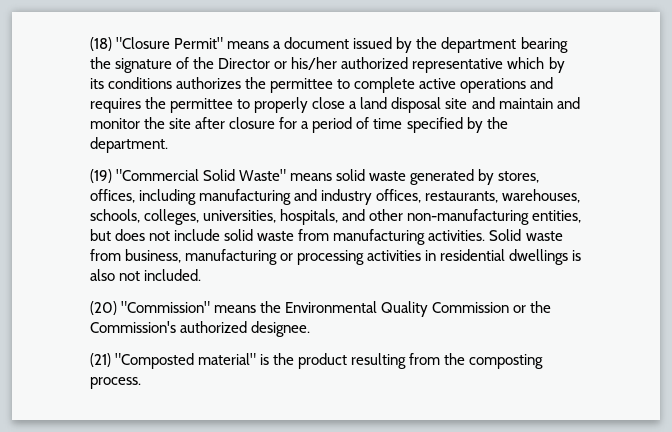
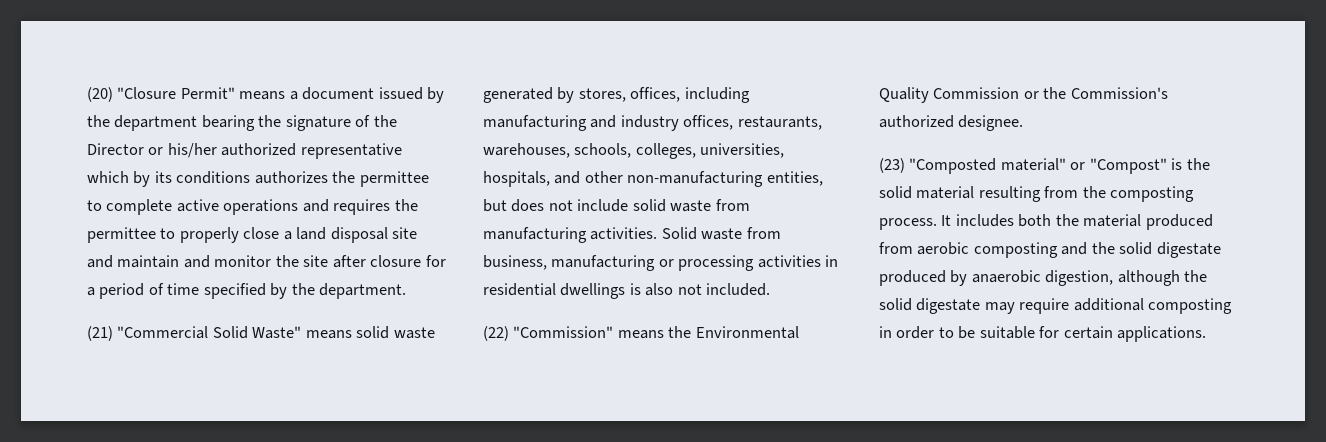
- (18) "Closure Permit" means a document issued by the department bearing the signature of the Director or his/her authorized representative which by its conditions authorizes the permittee to complete active operations and requires the permittee to properly close a land disposal site and maintain and monitor the site after closure for a period of time specified by the department.
+ (20) "Closure Permit" means a document issued by the department bearing the signature of the Director or his/her authorized representative which by its conditions authorizes the permittee to complete active operations and requires the permittee to properly close a land disposal site and maintain and monitor the site after closure for a period of time specified by the department.
- (19) "Commercial Solid Waste" means solid waste generated by stores, offices, including manufacturing and industry offices, restaurants, warehouses, schools, colleges, universities, hospitals, and other non-manufacturing entities, but does not include solid waste from manufacturing activities.
+ (21) "Commercial Solid Waste" means solid waste generated by stores, offices, including manufacturing and industry offices, restaurants, warehouses, schools, colleges, universities, hospitals, and other non-manufacturing entities, but does not include solid waste from manufacturing activities.
- (20) "Commission" means the Environmental Quality Commission or the Commission's authorized designee.
+ (22) "Commission" means the Environmental Quality Commission or the Commission's authorized designee.
- (21) "Composted material" is the product resulting from the composting process.
+ (23) "Composted material" or "Compost" is the solid material resulting from the composting process.
+ It includes both the material produced from aerobic composting and the solid digestate produced by anaerobic digestion, although the solid digestate may require additional composting in order to be suitable for certain applications.

